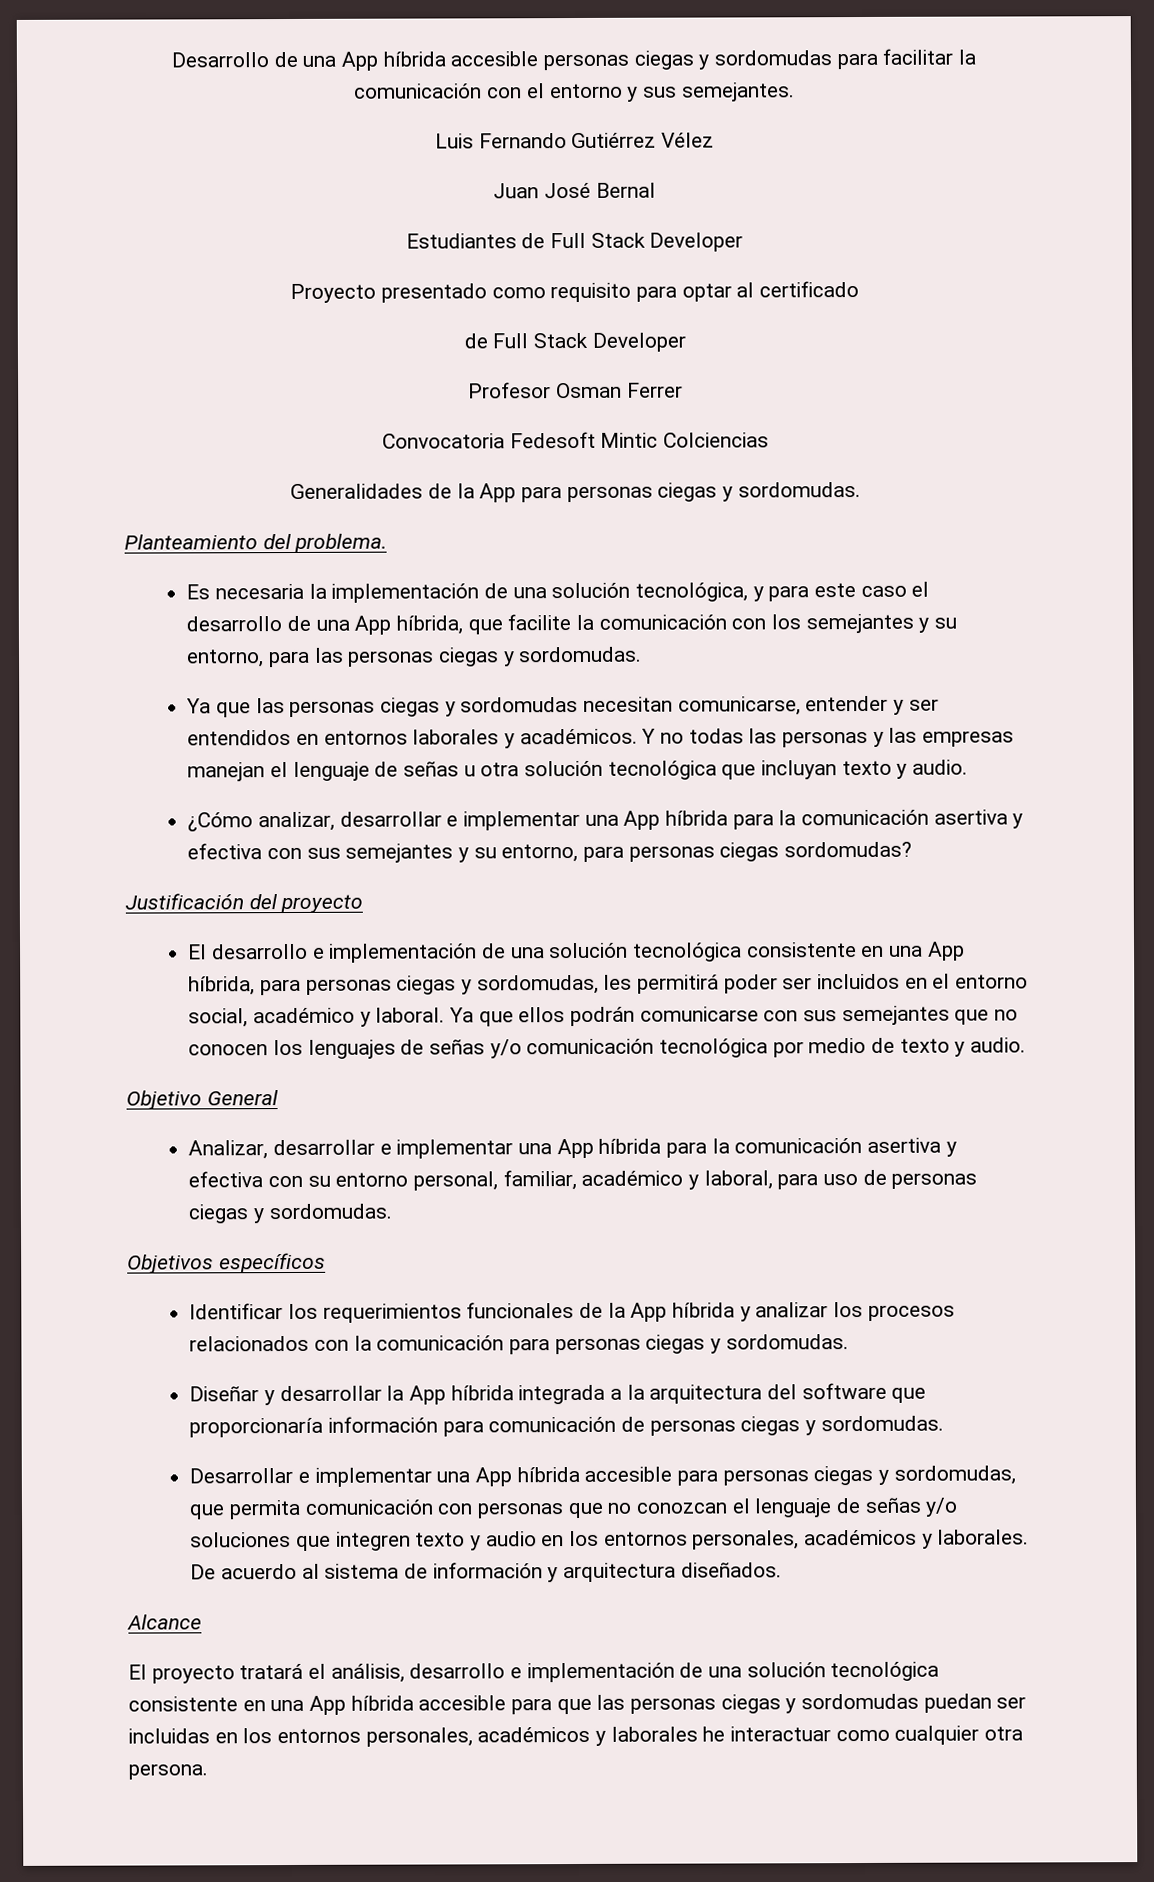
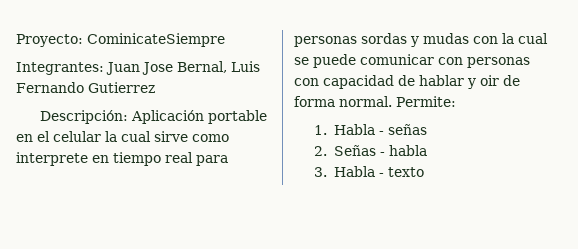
- Desarrollo de una App híbrida accesible personas ciegas y sordomudas para facilitar la comunicación con el entorno y sus semejantes.
- Luis Fernando Gutiérrez Vélez
- Juan José Bernal
- Estudiantes de Full Stack Developer
- Proyecto presentado como requisito para optar al certificado
- de Full Stack Developer
- Profesor Osman Ferrer
- Convocatoria Fedesoft Mintic Colciencias
- Generalidades de la App para personas ciegas y sordomudas.
- Planteamiento del problema.
- Es necesaria la implementación de una solución tecnológica, y para este caso el desarrollo de una App híbrida, que facilite la comunicación con los semejantes y su entorno, para las personas ciegas y sordomudas.
- Ya que las personas ciegas y sordomudas necesitan comunicarse, entender y ser entendidos en entornos laborales y académicos. Y no todas las personas y las empresas manejan el lenguaje de señas u otra solución tecnológica que incluyan texto y audio.
- ¿Cómo analizar, desarrollar e implementar una App híbrida para la comunicación asertiva y efectiva con sus semejantes y su entorno, para personas ciegas sordomudas?
- Justificación del proyecto
- El desarrollo e implementación de una solución tecnológica consistente en una App híbrida, para personas ciegas y sordomudas, les permitirá poder ser incluidos en el entorno social, académico y laboral. Ya que ellos podrán comunicarse con sus semejantes que no conocen los lenguajes de señas y/o comunicación tecnológica por medio de texto y audio.
- Objetivo General
- Analizar, desarrollar e implementar una App híbrida para la comunicación asertiva y efectiva con su entorno personal, familiar, académico y laboral, para uso de personas ciegas y sordomudas.
- Objetivos específicos
- Identificar los requerimientos funcionales de la App híbrida y analizar los procesos relacionados con la comunicación para personas ciegas y sordomudas.
- Diseñar y desarrollar la App híbrida integrada a la arquitectura del software que proporcionaría información para comunicación de personas ciegas y sordomudas.
- Desarrollar e implementar una App híbrida accesible para personas ciegas y sordomudas, que permita comunicación con personas que no conozcan el lenguaje de señas y/o soluciones que integren texto y audio en los entornos personales, académicos y laborales. De acuerdo al sistema de información y arquitectura diseñados.
- Alcance
- El proyecto tratará el análisis, desarrollo e implementación de una solución tecnológica consistente en una App híbrida accesible para que las personas ciegas y sordomudas puedan ser incluidas en los entornos personales, académicos y laborales he interactuar como cualquier otra persona.
+ Proyecto: CominicateSiempre
+ Integrantes: Juan Jose Bernal, Luis Fernando Gutierrez
+ Descripción: Aplicación portable en el celular la cual sirve como interprete en tiempo real para personas sordas y mudas con la cual se puede comunicar con personas con capacidad de hablar y oir de forma normal. Permite:
+ 1. Habla - señas
+ 2. Señas - habla
+ 3. Habla - texto

